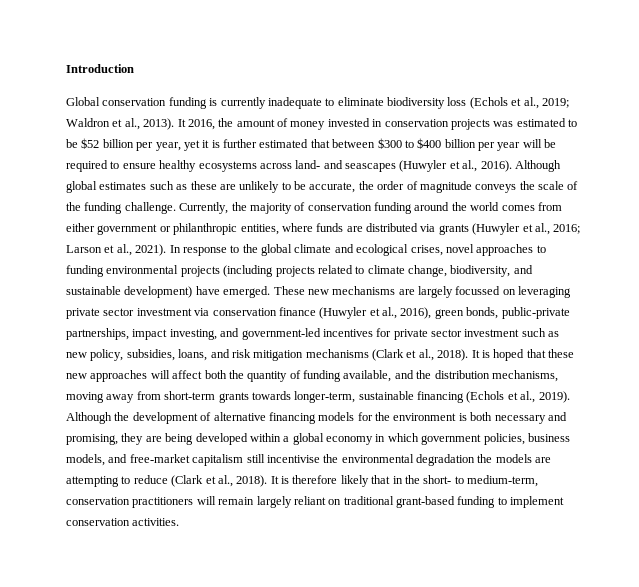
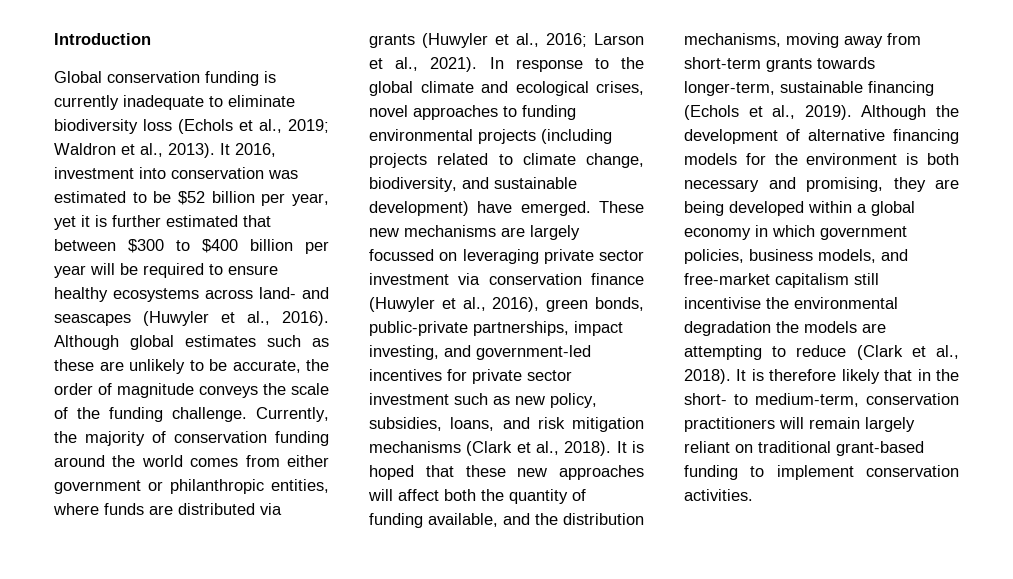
- It 2016, the amount of money invested in conservation projects was estimated to be $52 billion per year, yet it is further estimated that between $300 to $400 billion per year will be required to ensure healthy ecosystems across land- and seascapes (Huwyler et al., 2016).
+ It 2016, investment into conservation was estimated to be $52 billion per year, yet it is further estimated that between $300 to $400 billion per year will be required to ensure healthy ecosystems across land- and seascapes (Huwyler et al., 2016).

